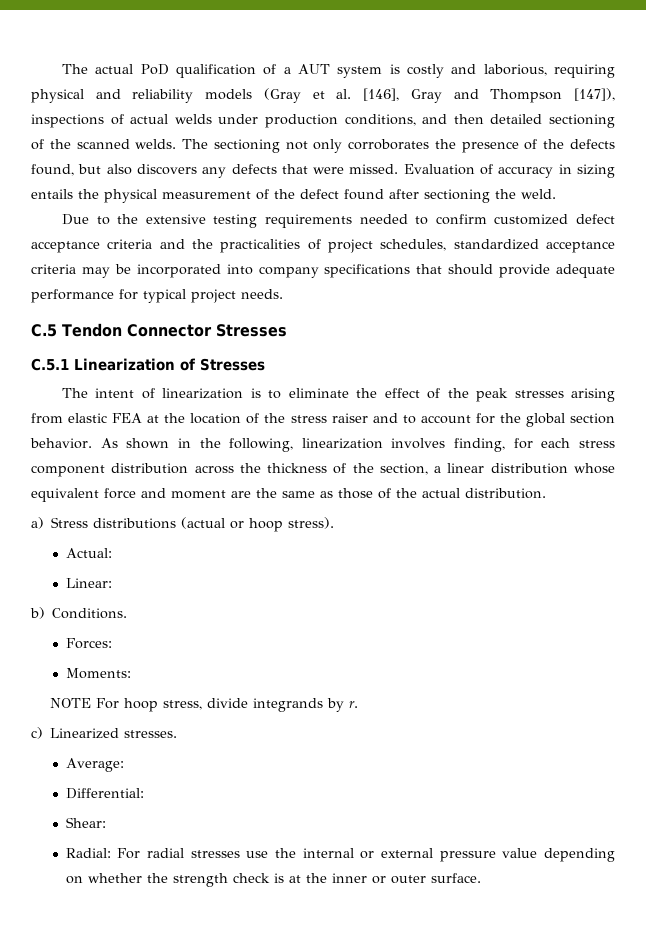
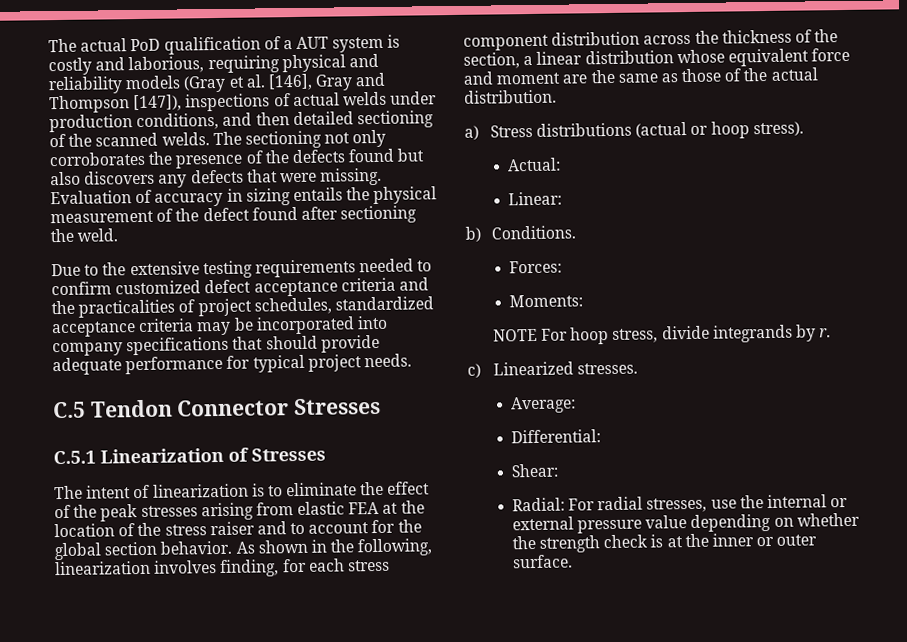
- The sectioning not only corroborates the presence of the defects found, but also discovers any defects that were missed.
+ The sectioning not only corroborates the presence of the defects found but also discovers any defects that were missing.
- Radial: For radial stresses use the internal or external pressure value depending on whether the strength check is at the inner or outer surface.
+ Radial: For radial stresses, use the internal or external pressure value depending on whether the strength check is at the inner or outer surface.

